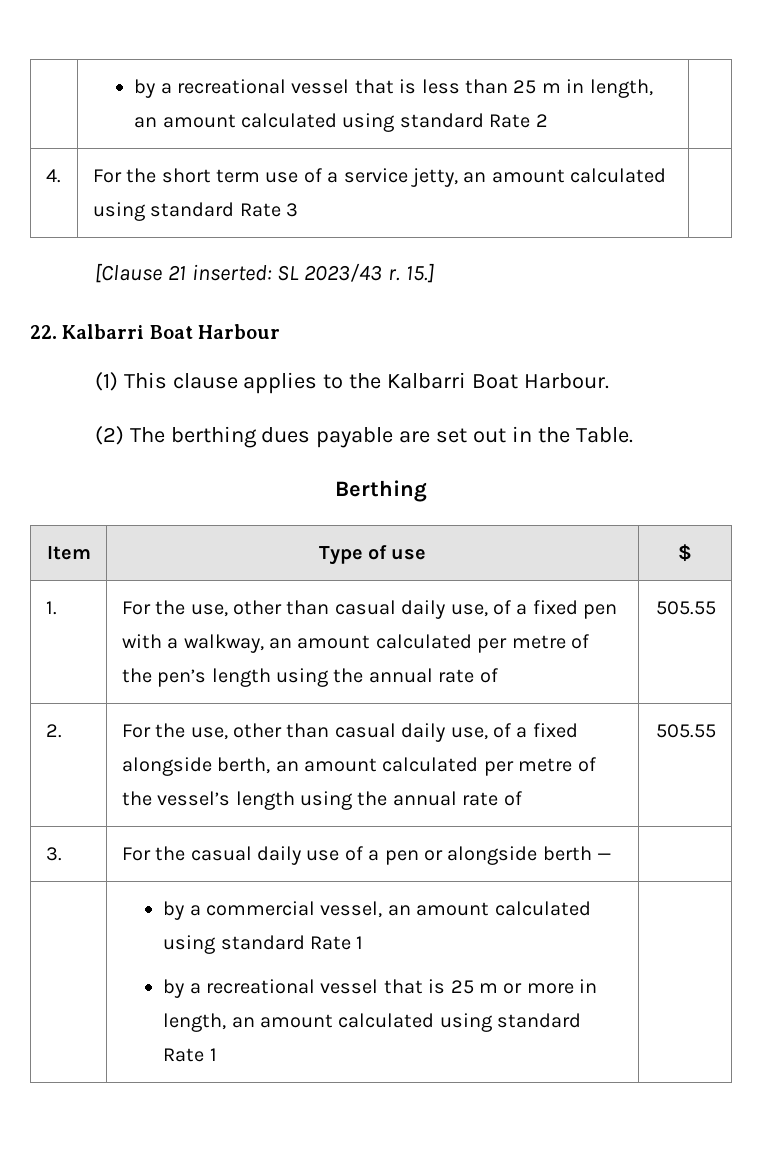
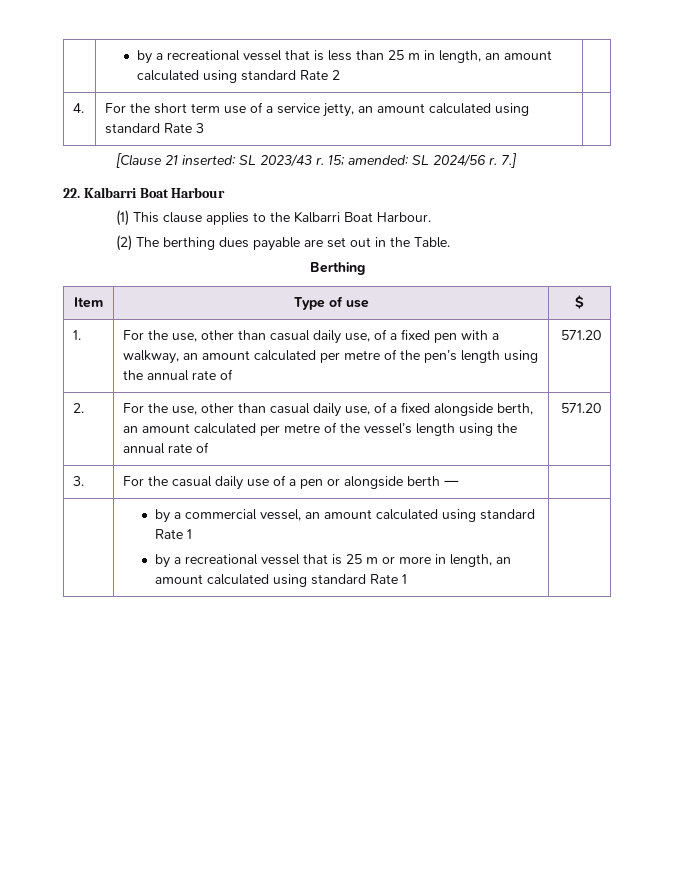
- 15.]
+ 15; amended: SL 2024/56 r. 7.]
- 1. | For the use, other than casual daily use, of a fixed pen with a walkway, an amount calculated per metre of the pen’s length using the annual rate of | 505.55
+ 1. | For the use, other than casual daily use, of a fixed pen with a walkway, an amount calculated per metre of the pen’s length using the annual rate of | 571.20
- 2. | For the use, other than casual daily use, of a fixed alongside berth, an amount calculated per metre of the vessel’s length using the annual rate of | 505.55
+ 2. | For the use, other than casual daily use, of a fixed alongside berth, an amount calculated per metre of the vessel’s length using the annual rate of | 571.20

